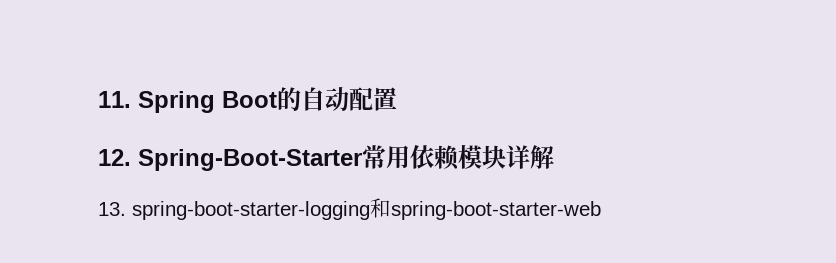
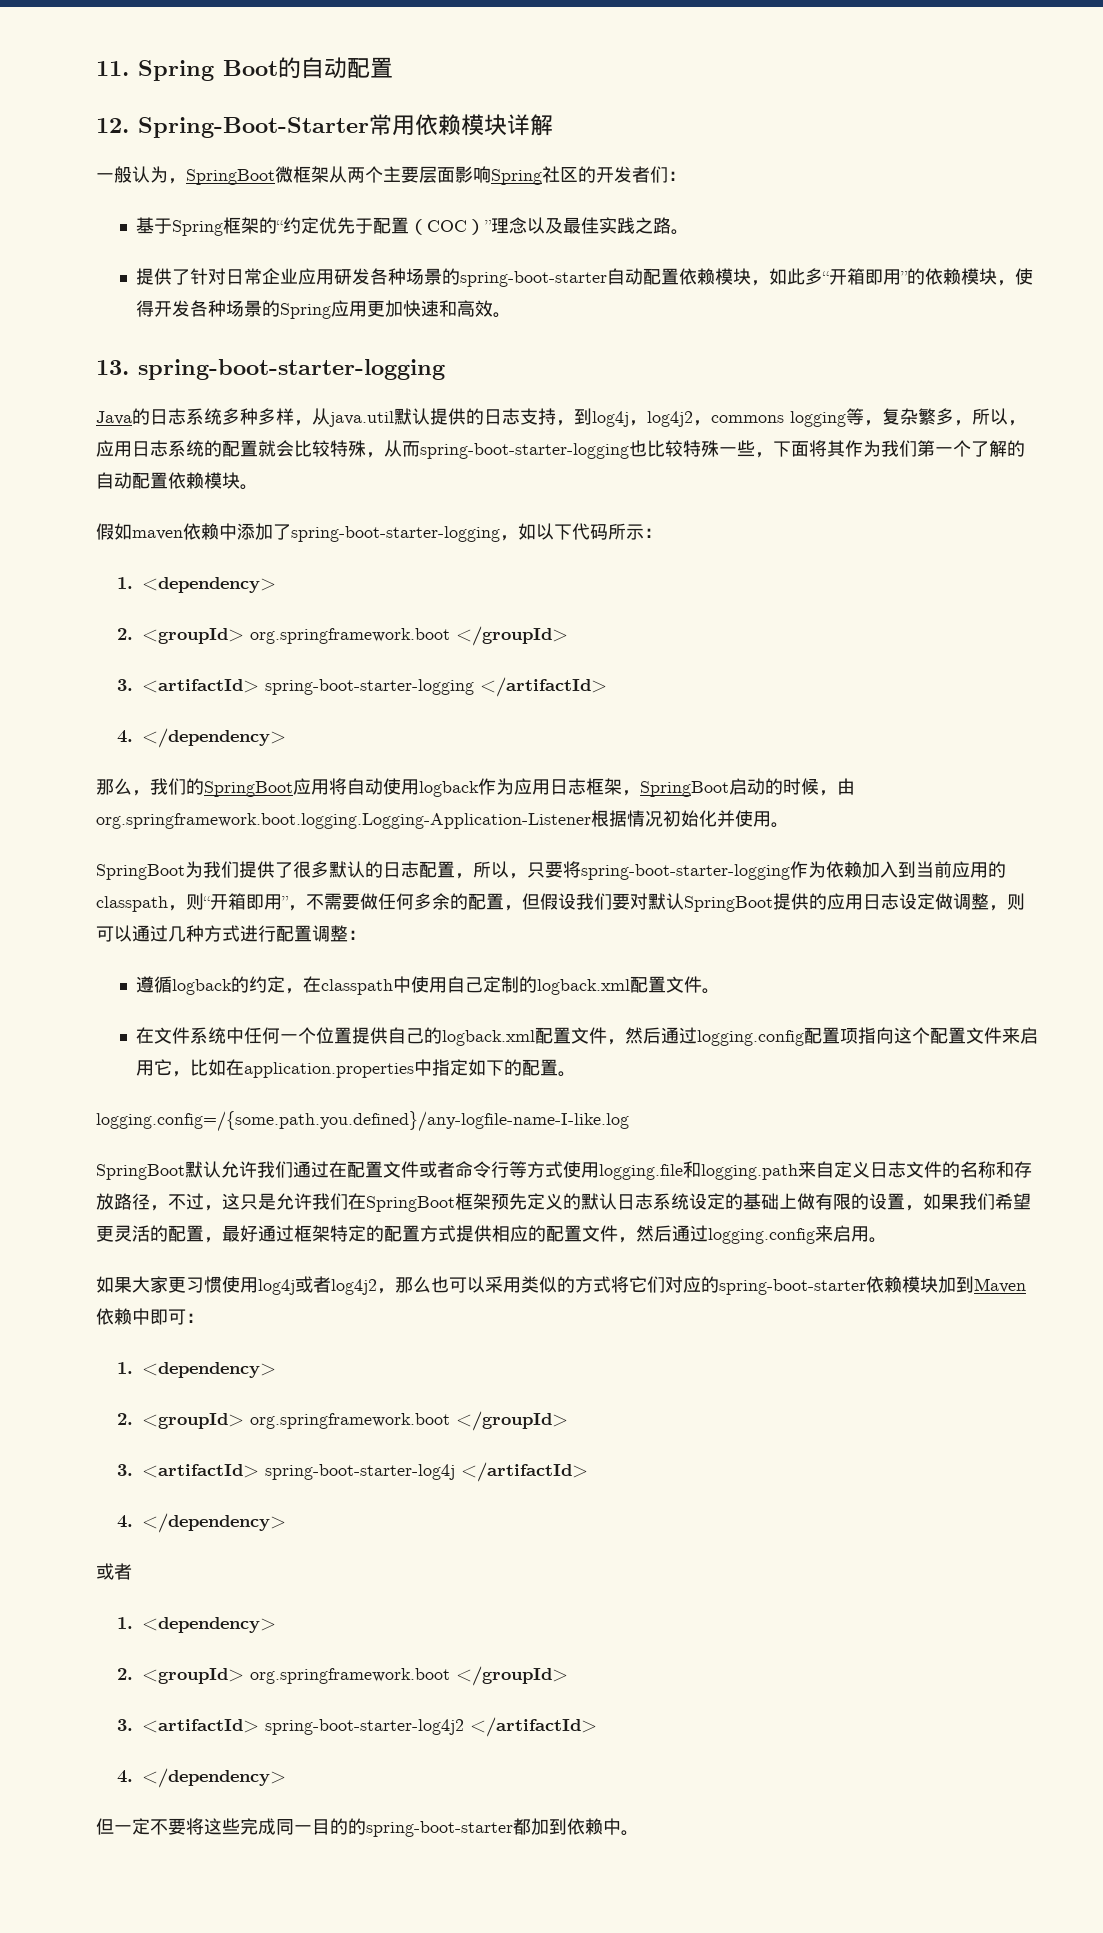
- 13. spring-boot-starter-logging和spring-boot-starter-web
+ 一般认为，SpringBoot微框架从两个主要层面影响Spring社区的开发者们：
+ 基于Spring框架的“约定优先于配置（COC）”理念以及最佳实践之路。
+ 提供了针对日常企业应用研发各种场景的spring-boot-starter自动配置依赖模块，如此多“开箱即用”的依赖模块，使得开发各种场景的Spring应用更加快速和高效。
+ 13. spring-boot-starter-logging
+ Java的日志系统多种多样，从java.util默认提供的日志支持，到log4j，log4j2，commons logging等，复杂繁多，所以，应用日志系统的配置就会比较特殊，从而spring-boot-starter-logging也比较特殊一些，下面将其作为我们第一个了解的自动配置依赖模块。
+ 假如maven依赖中添加了spring-boot-starter-logging，如以下代码所示：
+ 1. <dependency>
+ 2. <groupId> org.springframework.boot </groupId>
+ 3. <artifactId> spring-boot-starter-logging </artifactId>
+ 4. </dependency>
+ 那么，我们的SpringBoot应用将自动使用logback作为应用日志框架，SpringBoot启动的时候，由org.springframework.boot.logging.Logging-Application-Listener根据情况初始化并使用。
+ SpringBoot为我们提供了很多默认的日志配置，所以，只要将spring-boot-starter-logging作为依赖加入到当前应用的classpath，则“开箱即用”，不需要做任何多余的配置，但假设我们要对默认SpringBoot提供的应用日志设定做调整，则可以通过几种方式进行配置调整：
+ 遵循logback的约定，在classpath中使用自己定制的logback.xml配置文件。
+ 在文件系统中任何一个位置提供自己的logback.xml配置文件，然后通过logging.config配置项指向这个配置文件来启用它，比如在application.properties中指定如下的配置。
+ logging.config=/{some.path.you.defined}/any-logfile-name-I-like.log
+ SpringBoot默认允许我们通过在配置文件或者命令行等方式使用logging.file和logging.path来自定义日志文件的名称和存放路径，不过，这只是允许我们在SpringBoot框架预先定义的默认日志系统设定的基础上做有限的设置，如果我们希望更灵活的配置，最好通过框架特定的配置方式提供相应的配置文件，然后通过logging.config来启用。
+ 如果大家更习惯使用log4j或者log4j2，那么也可以采用类似的方式将它们对应的spring-boot-starter依赖模块加到Maven依赖中即可：
+ 1. <dependency>
+ 2. <groupId> org.springframework.boot </groupId>
+ 3. <artifactId> spring-boot-starter-log4j </artifactId>
+ 4. </dependency>
+ 或者
+ 1. <dependency>
+ 2. <groupId> org.springframework.boot </groupId>
+ 3. <artifactId> spring-boot-starter-log4j2 </artifactId>
+ 4. </dependency>
+ 但一定不要将这些完成同一目的的spring-boot-starter都加到依赖中。

